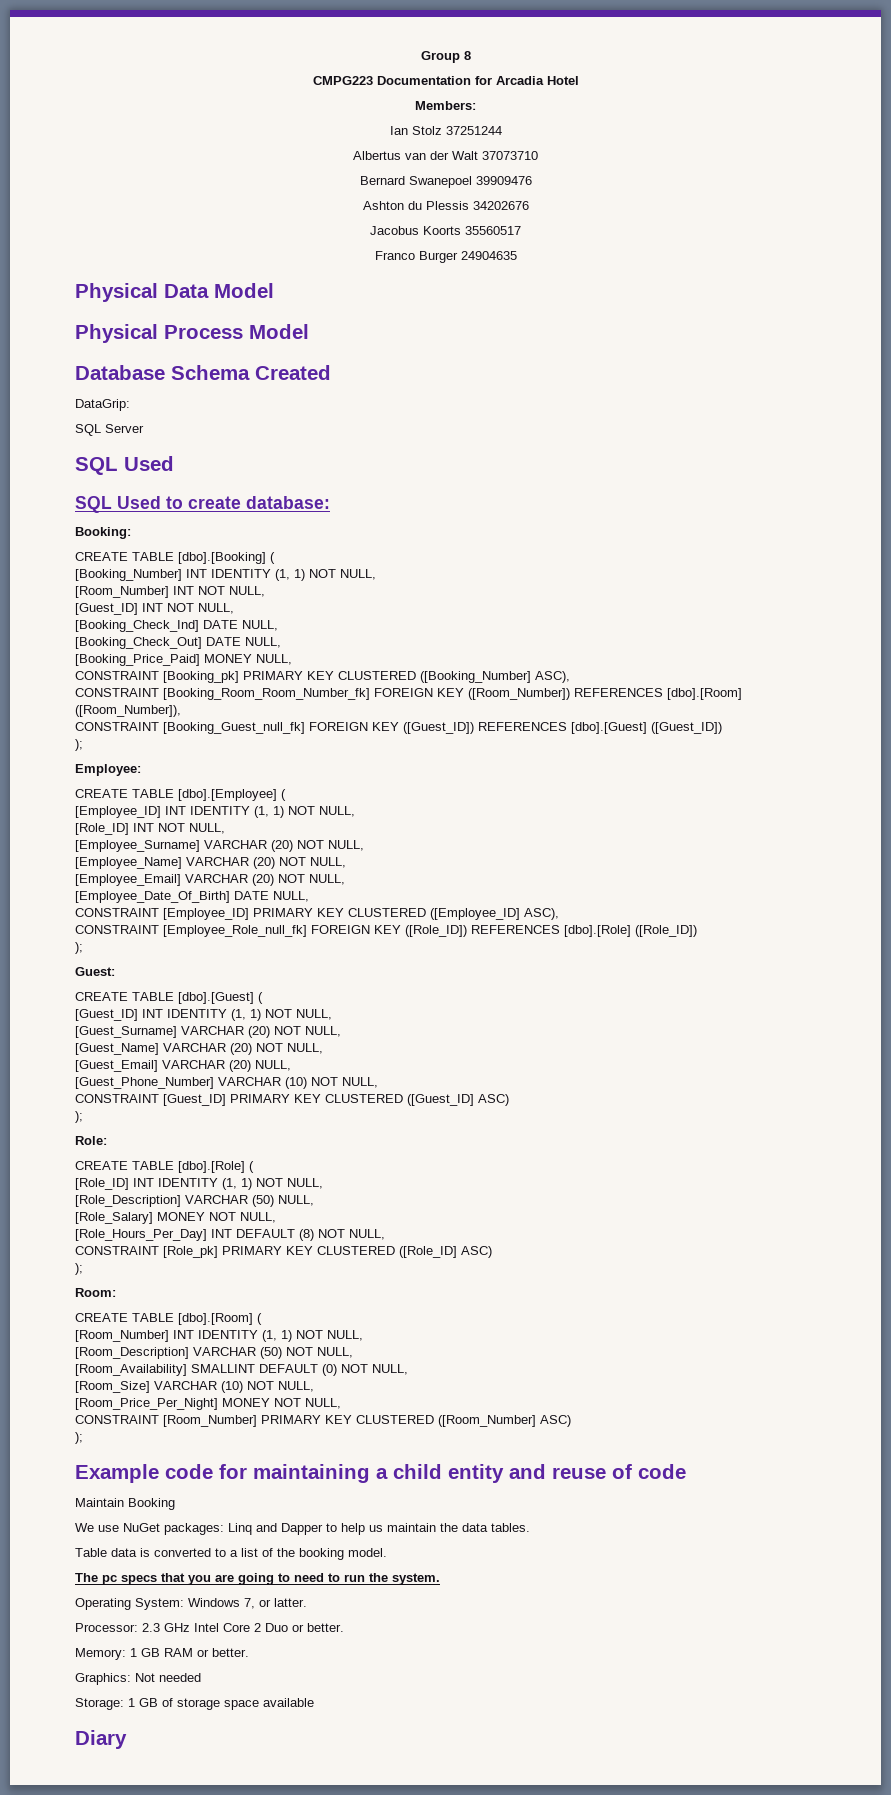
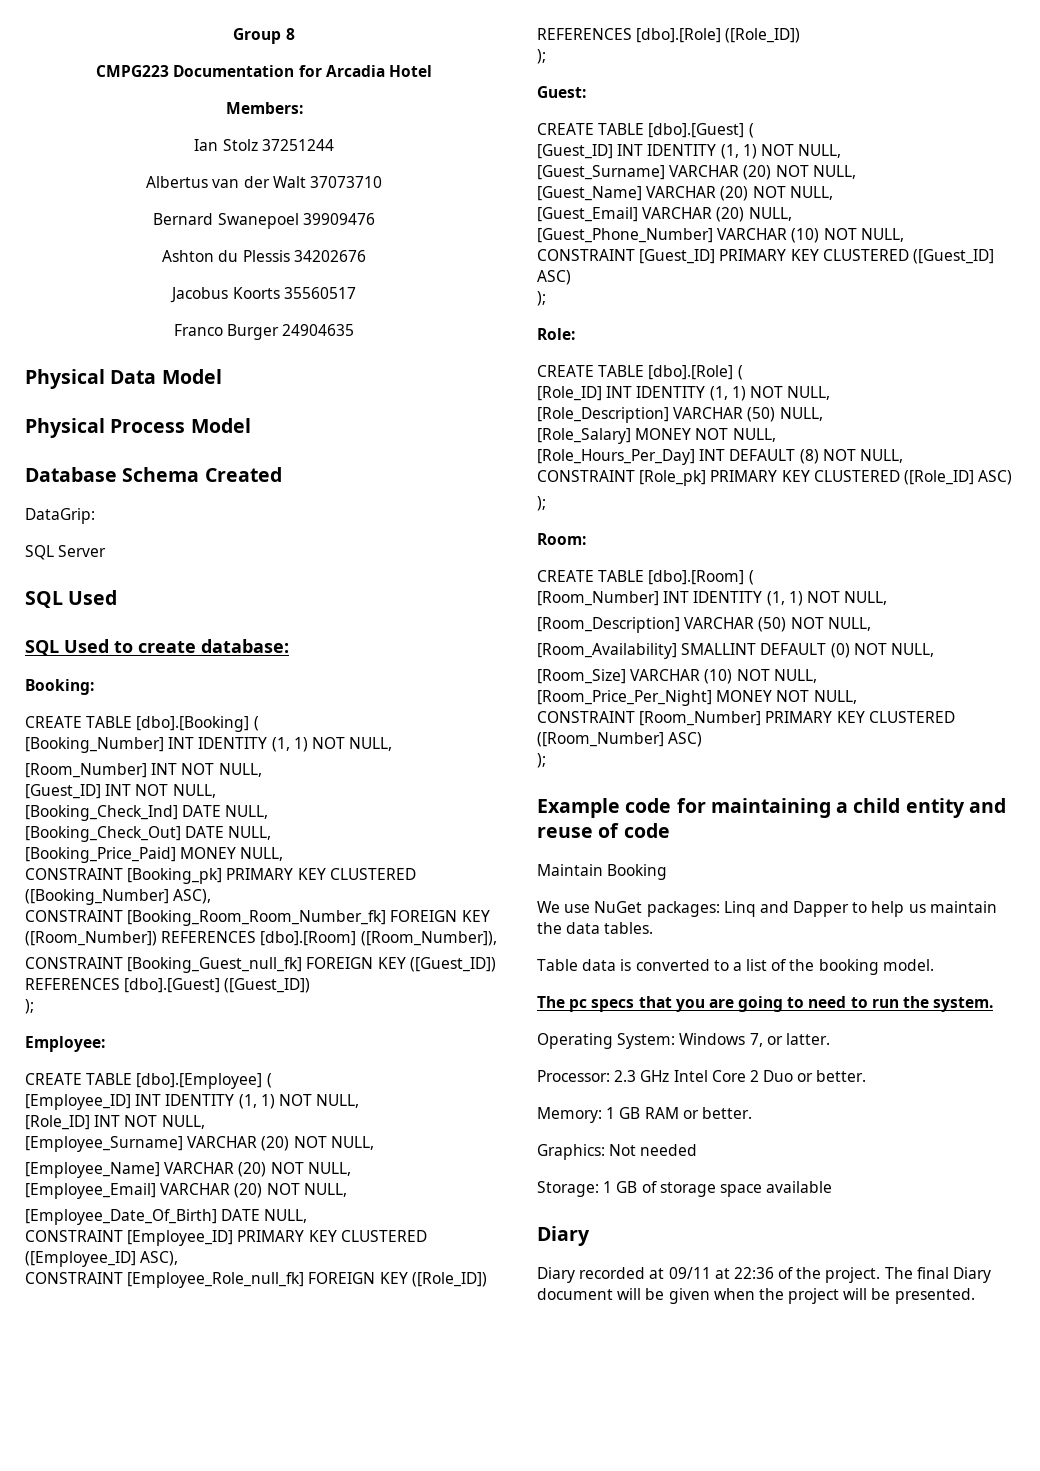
+ Diary recorded at 09/11 at 22:36 of the project. The final Diary document will be given when the project will be presented.

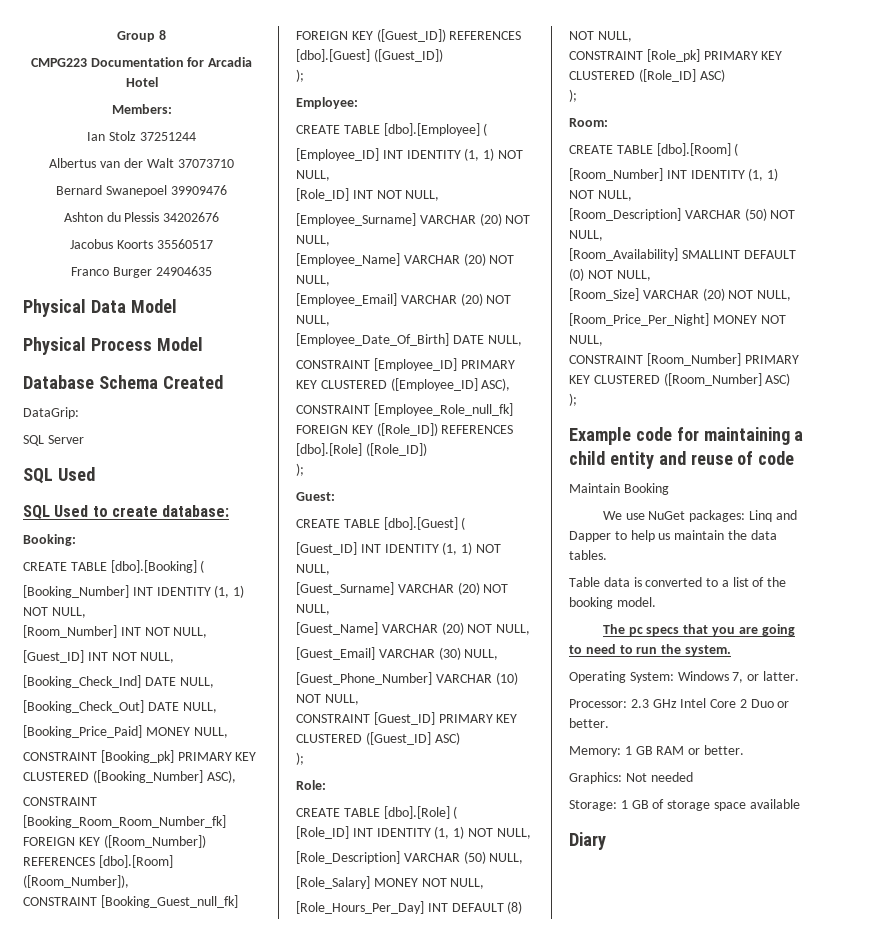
- [Guest_Email] VARCHAR (20) NULL,
+ [Guest_Email] VARCHAR (30) NULL,
- [Room_Size] VARCHAR (10) NOT NULL,
+ [Room_Size] VARCHAR (20) NOT NULL,
- Diary recorded at 09/11 at 22:36 of the project. The final Diary document will be given when the project will be presented.

